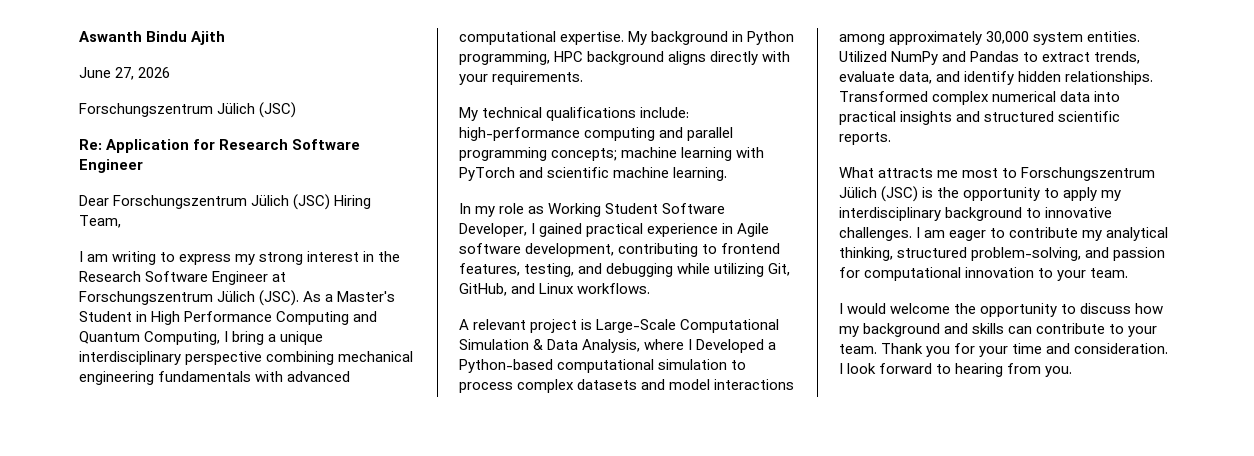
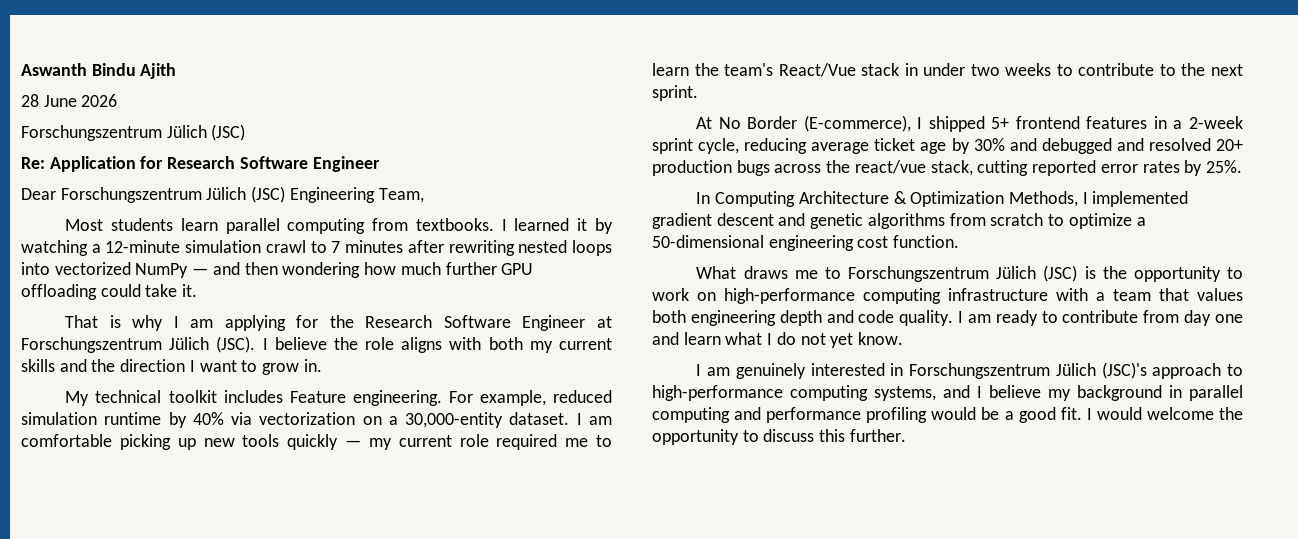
- June 27, 2026
+ 28 June 2026
- Dear Forschungszentrum Jülich (JSC) Hiring Team,
+ Dear Forschungszentrum Jülich (JSC) Engineering Team,
- I am writing to express my strong interest in the Research Software Engineer at Forschungszentrum Jülich (JSC).
+ Most students learn parallel computing from textbooks. I learned it by watching a 12-minute simulation crawl to 7 minutes after rewriting nested loops into vectorized NumPy — and then wondering how much further GPU offloading could take it.
+ That is why I am applying for the Research Software Engineer at Forschungszentrum Jülich (JSC).
- As a Master's Student in High Performance Computing and Quantum Computing, I bring a unique interdisciplinary perspective combining mechanical engineering fundamentals with advanced computational expertise. My background in Python programming, HPC background aligns directly with your requirements.
- My technical qualifications include: high-performance computing and parallel programming concepts; machine learning with PyTorch and scientific machine learning.
- In my role as Working Student Software Developer, I gained practical experience in Agile software development, contributing to frontend features, testing, and debugging while utilizing Git, GitHub, and Linux workflows.
- A relevant project is Large-Scale Computational Simulation & Data Analysis, where I Developed a Python-based computational simulation to process complex datasets and model interactions among approximately 30,000 system entities. Utilized NumPy and Pandas to extract trends, evaluate data, and identify hidden relationships. Transformed complex numerical data into practical insights and structured scientific reports.
- What attracts me most to Forschungszentrum Jülich (JSC) is the opportunity to apply my interdisciplinary background to innovative challenges. I am eager to contribute my analytical thinking, structured problem-solving, and passion for computational innovation to your team.
- I would welcome the opportunity to discuss how my background and skills can contribute to your team. Thank you for your time and consideration. I look forward to hearing from you.
+ I believe the role aligns with both my current skills and the direction I want to grow in.
+ My technical toolkit includes Feature engineering. For example, reduced simulation runtime by 40% via vectorization on a 30,000-entity dataset. I am comfortable picking up new tools quickly — my current role required me to learn the team's React/Vue stack in under two weeks to contribute to the next sprint.
+ At No Border (E-commerce), I shipped 5+ frontend features in a 2-week sprint cycle, reducing average ticket age by 30% and debugged and resolved 20+ production bugs across the react/vue stack, cutting reported error rates by 25%.
+ In Computing Architecture & Optimization Methods, I implemented gradient descent and genetic algorithms from scratch to optimize a 50-dimensional engineering cost function.
+ What draws me to Forschungszentrum Jülich (JSC) is the opportunity to work on high-performance computing infrastructure with a team that values both engineering depth and code quality. I am ready to contribute from day one and learn what I do not yet know.
+ I am genuinely interested in Forschungszentrum Jülich (JSC)'s approach to high-performance computing systems, and I believe my background in parallel computing and performance profiling would be a good fit. I would welcome the opportunity to discuss this further.

